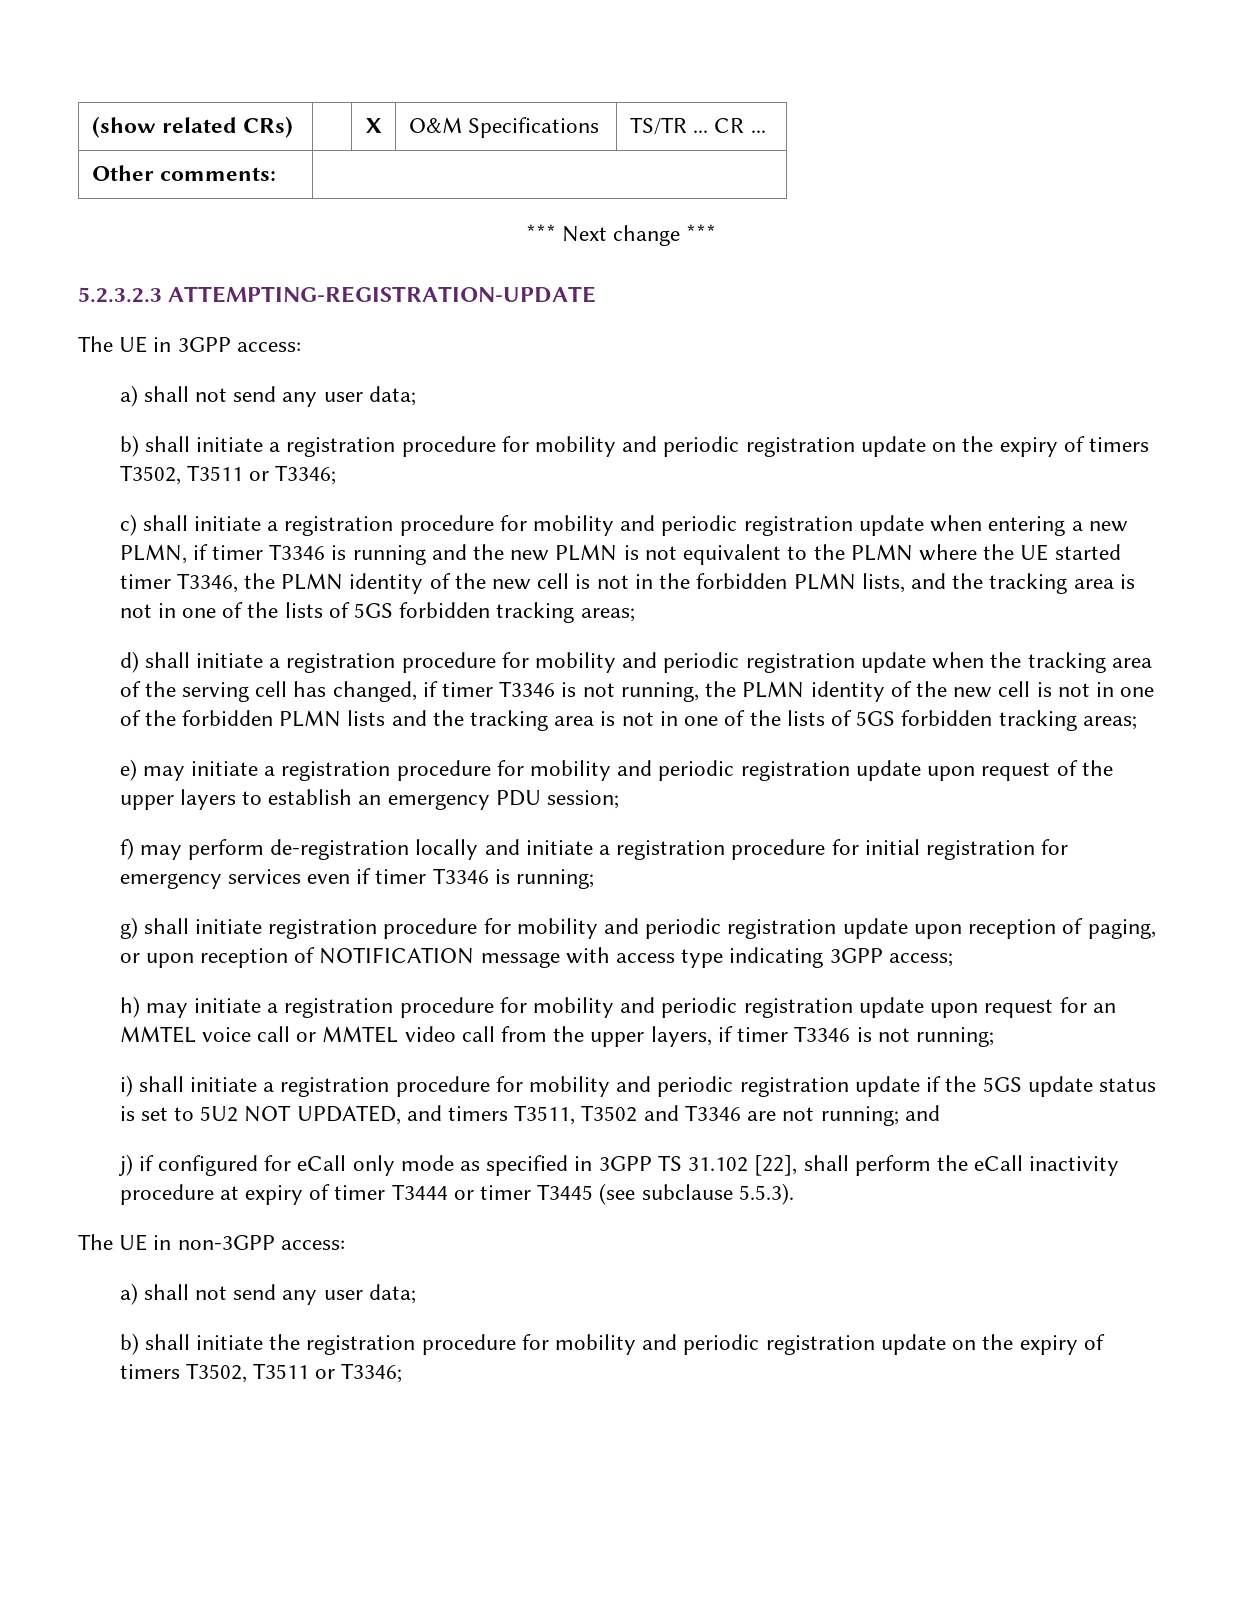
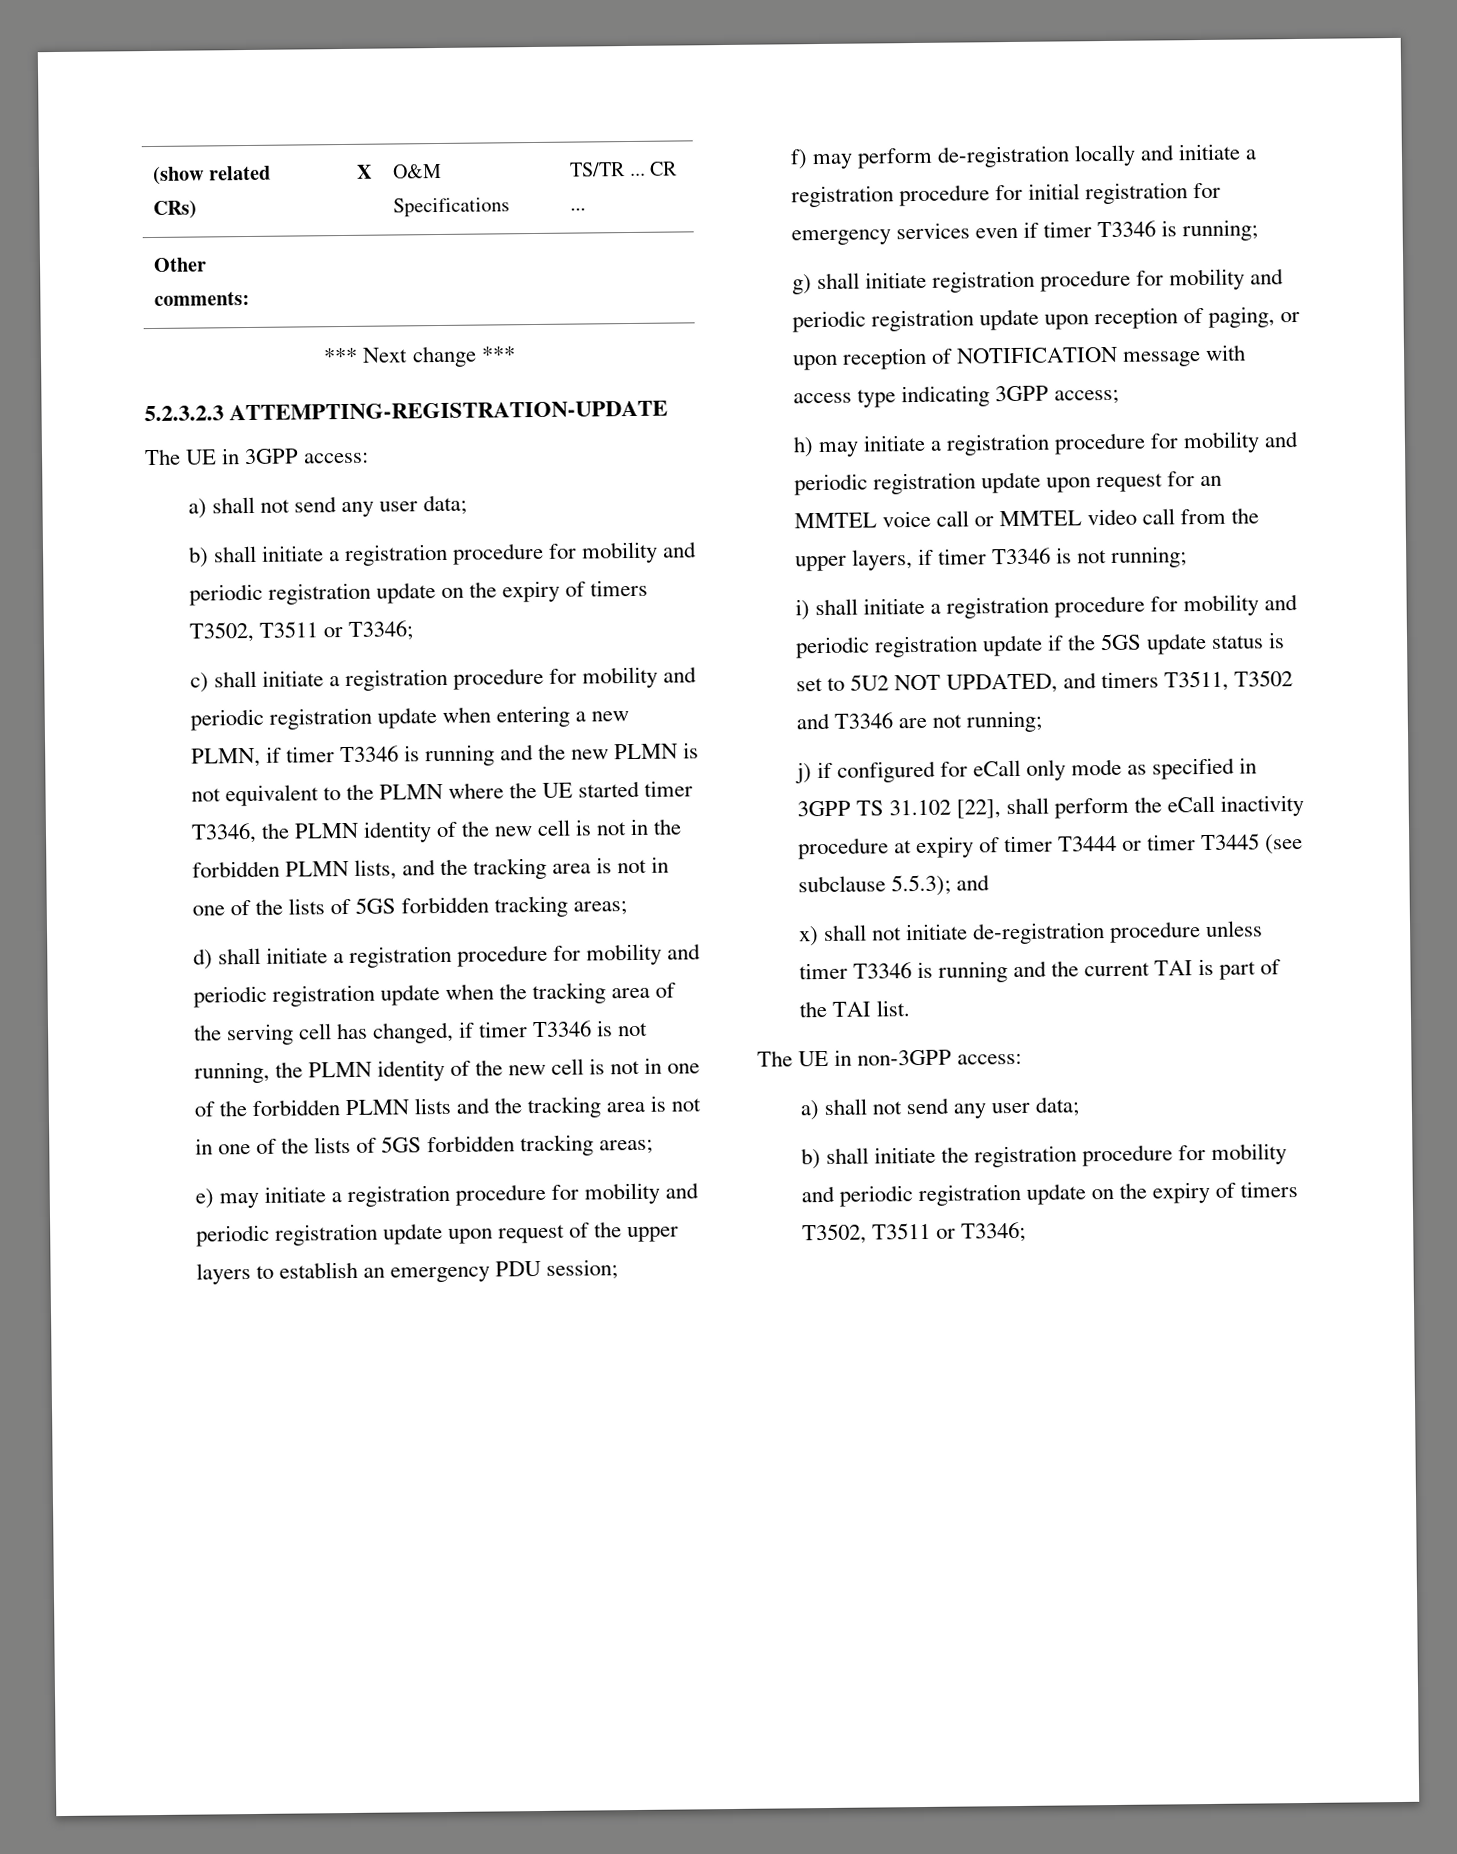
- i) shall initiate a registration procedure for mobility and periodic registration update if the 5GS update status is set to 5U2 NOT UPDATED, and timers T3511, T3502 and T3346 are not running; and
+ i) shall initiate a registration procedure for mobility and periodic registration update if the 5GS update status is set to 5U2 NOT UPDATED, and timers T3511, T3502 and T3346 are not running;
- j) if configured for eCall only mode as specified in 3GPP TS 31.102 [22], shall perform the eCall inactivity procedure at expiry of timer T3444 or timer T3445 (see subclause 5.5.3).
+ j) if configured for eCall only mode as specified in 3GPP TS 31.102 [22], shall perform the eCall inactivity procedure at expiry of timer T3444 or timer T3445 (see subclause 5.5.3); and
+ x) shall not initiate de-registration procedure unless timer T3346 is running and the current TAI is part of the TAI list.

